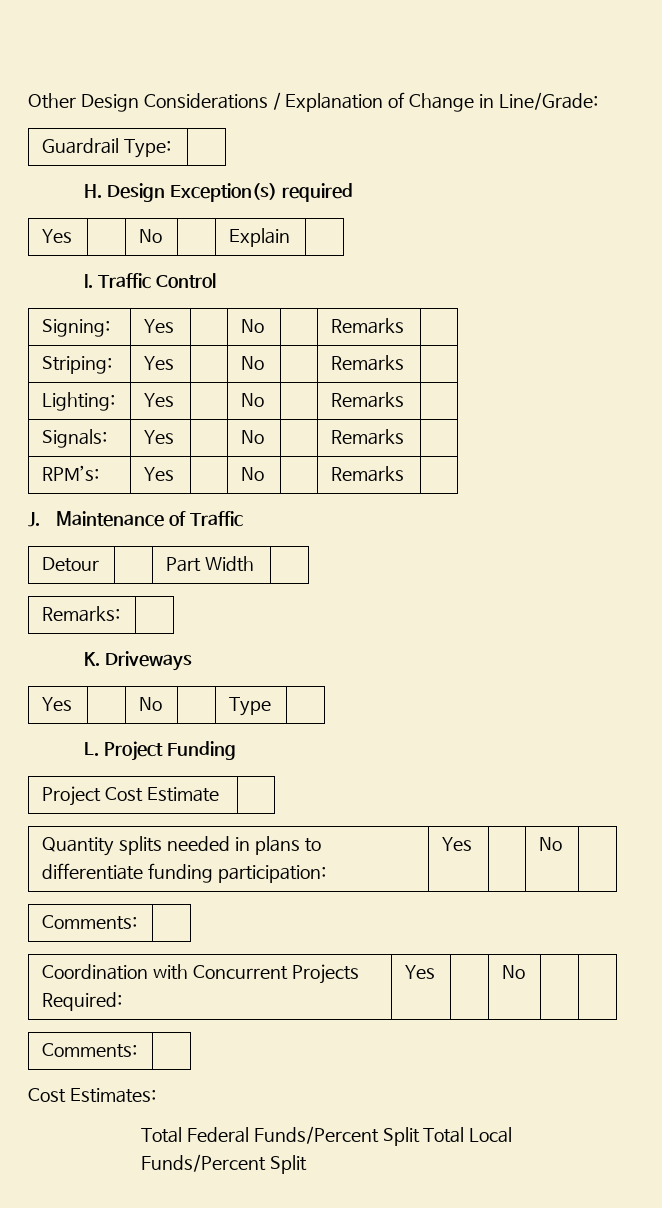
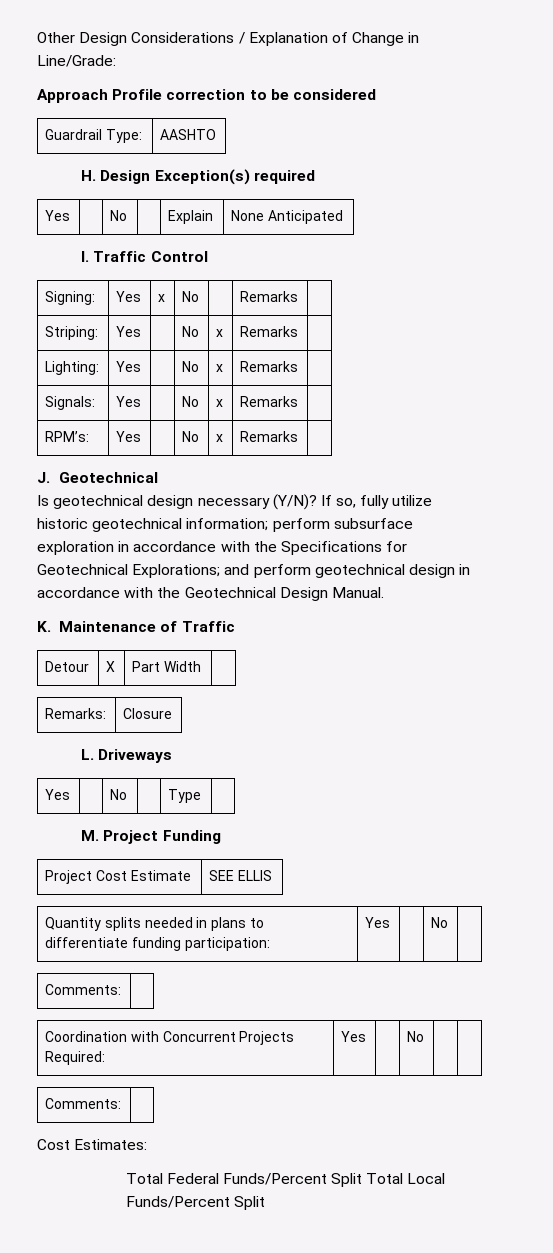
+ Approach Profile correction to be considered
- Guardrail Type: |
+ Guardrail Type: | AASHTO
- Yes | | No | | Explain |
+ Yes | | No | | Explain | None Anticipated
- Signing: | Yes | | No | | Remarks |
+ Signing: | Yes | x | No | | Remarks |
- Striping: | Yes | | No | | Remarks |
+ Striping: | Yes | | No | x | Remarks |
- Lighting: | Yes | | No | | Remarks |
+ Lighting: | Yes | | No | x | Remarks |
- Signals: | Yes | | No | | Remarks |
+ Signals: | Yes | | No | x | Remarks |
- RPM’s: | Yes | | No | | Remarks |
+ RPM’s: | Yes | | No | x | Remarks |
- J. Maintenance of Traffic
+ J. Geotechnical
+ Is geotechnical design necessary (Y/N)? If so, fully utilize historic geotechnical information; perform subsurface exploration in accordance with the Specifications for Geotechnical Explorations; and perform geotechnical design in accordance with the Geotechnical Design Manual.
+ K. Maintenance of Traffic
- Detour | | Part Width |
+ Detour | X | Part Width |
- Remarks: |
- K. Driveways
+ Remarks: | Closure
+ L. Driveways
- L. Project Funding
+ M. Project Funding
- Project Cost Estimate |
+ Project Cost Estimate | SEE ELLIS

